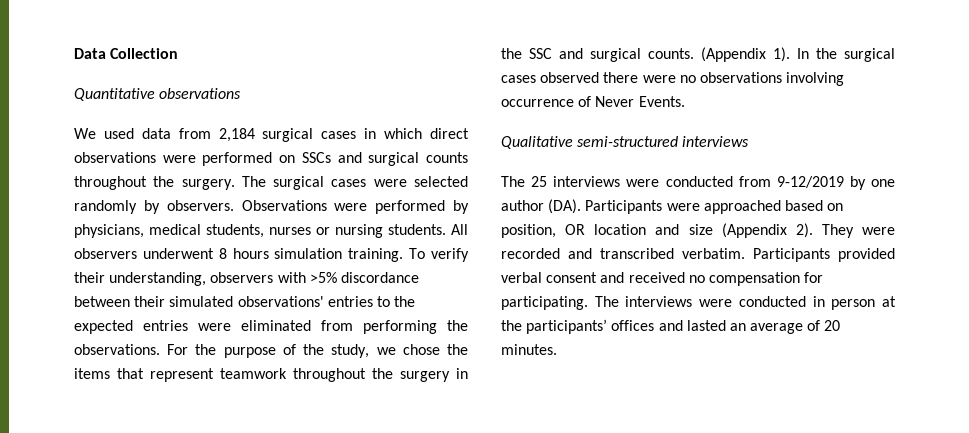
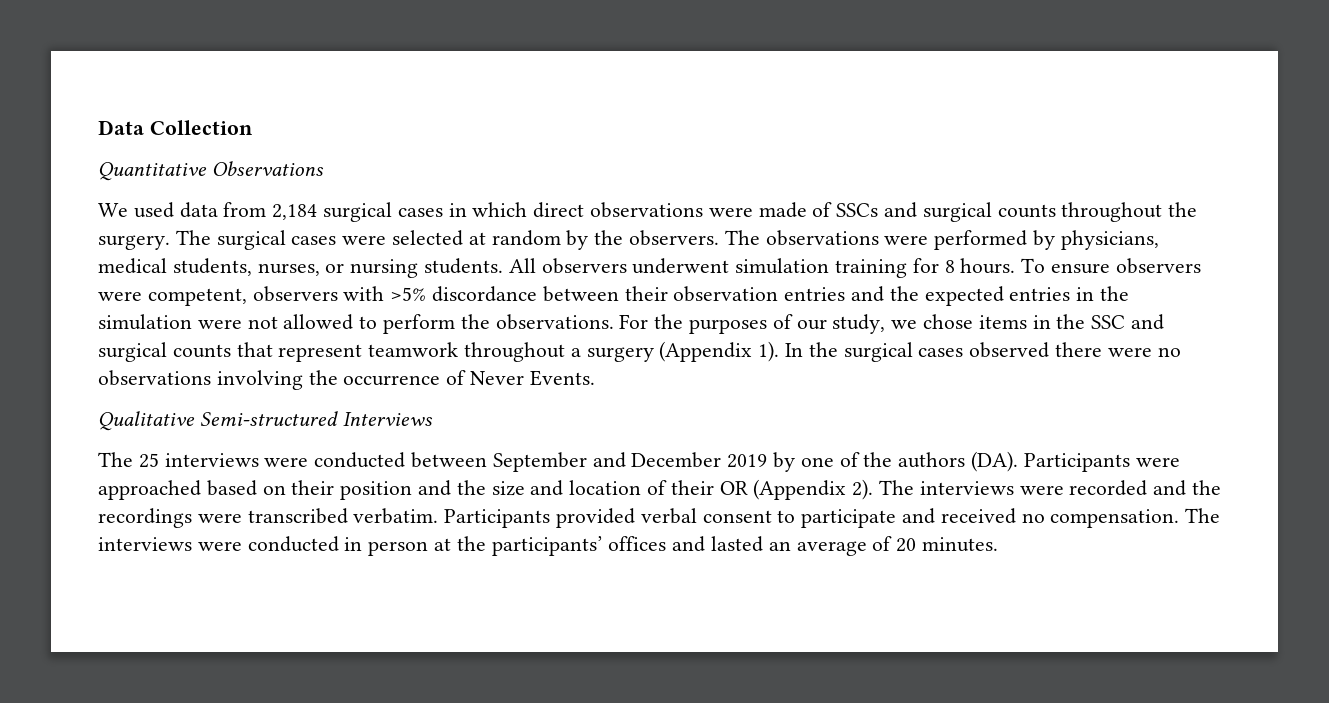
- Quantitative observations
+ Quantitative Observations
- We used data from 2,184 surgical cases in which direct observations were performed on SSCs and surgical counts throughout the surgery.
+ We used data from 2,184 surgical cases in which direct observations were made of SSCs and surgical counts throughout the surgery.
- The surgical cases were selected randomly by observers. Observations were performed by physicians, medical students, nurses or nursing students.
+ The surgical cases were selected at random by the observers. The observations were performed by physicians, medical students, nurses, or nursing students.
- All observers underwent 8 hours simulation training. To verify their understanding, observers with >5% discordance between their simulated observations' entries to the expected entries were eliminated from performing the observations. For the purpose of the study, we chose the items that represent teamwork throughout the surgery in the SSC and surgical counts. (Appendix 1).
+ All observers underwent simulation training for 8 hours. To ensure observers were competent, observers with >5% discordance between their observation entries and the expected entries in the simulation were not allowed to perform the observations. For the purposes of our study, we chose items in the SSC and surgical counts that represent teamwork throughout a surgery (Appendix 1).
- In the surgical cases observed there were no observations involving occurrence of Never Events.
+ In the surgical cases observed there were no observations involving the occurrence of Never Events.
- Qualitative semi-structured interviews
+ Qualitative Semi-structured Interviews
- The 25 interviews were conducted from 9-12/2019 by one author (DA). Participants were approached based on position, OR location and size (Appendix 2). They were recorded and transcribed verbatim.
+ The 25 interviews were conducted between September and December 2019 by one of the authors (DA). Participants were approached based on their position and the size and location of their OR (Appendix 2). The interviews were recorded and the recordings were transcribed verbatim.
- Participants provided verbal consent and received no compensation for participating.
+ Participants provided verbal consent to participate and received no compensation.

